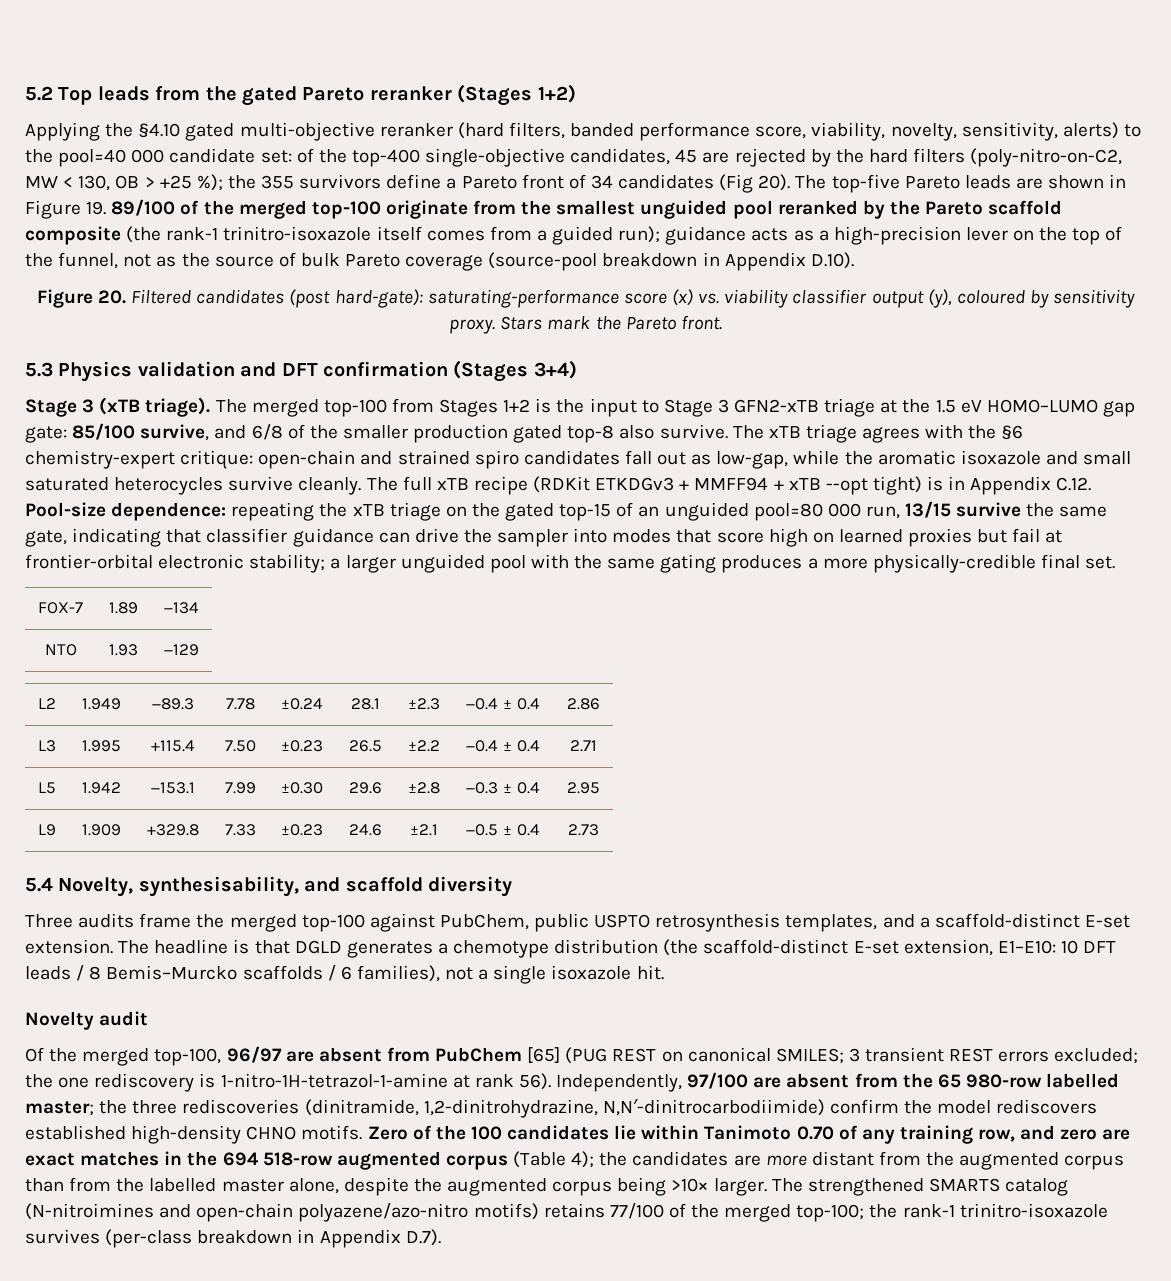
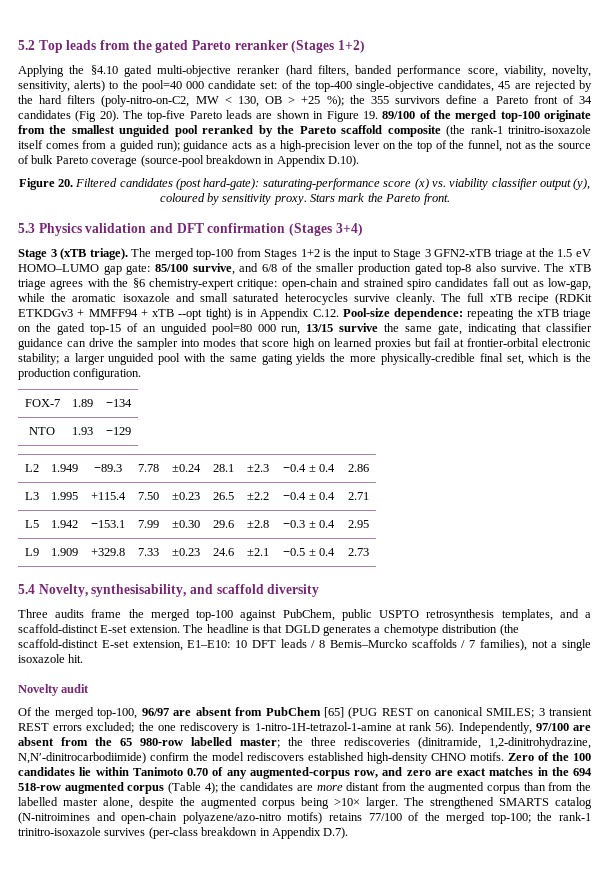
- a larger unguided pool with the same gating produces a more physically-credible final set.
+ a larger unguided pool with the same gating yields the more physically-credible final set, which is the production configuration.
- The headline is that DGLD generates a chemotype distribution (the scaffold-distinct E-set extension, E1–E10: 10 DFT leads / 8 Bemis–Murcko scaffolds / 6 families), not a single isoxazole hit.
+ The headline is that DGLD generates a chemotype distribution (the scaffold-distinct E-set extension, E1–E10: 10 DFT leads / 8 Bemis–Murcko scaffolds / 7 families), not a single isoxazole hit.
- Zero of the 100 candidates lie within Tanimoto 0.70 of any training row, and zero are exact matches in the 694 518-row augmented corpus (Table 4); the candidates are more distant from the augmented corpus than from the labelled master alone, despite the augmented corpus being >10× larger.
+ Zero of the 100 candidates lie within Tanimoto 0.70 of any augmented-corpus row, and zero are exact matches in the 694 518-row augmented corpus (Table 4); the candidates are more distant from the augmented corpus than from the labelled master alone, despite the augmented corpus being >10× larger.

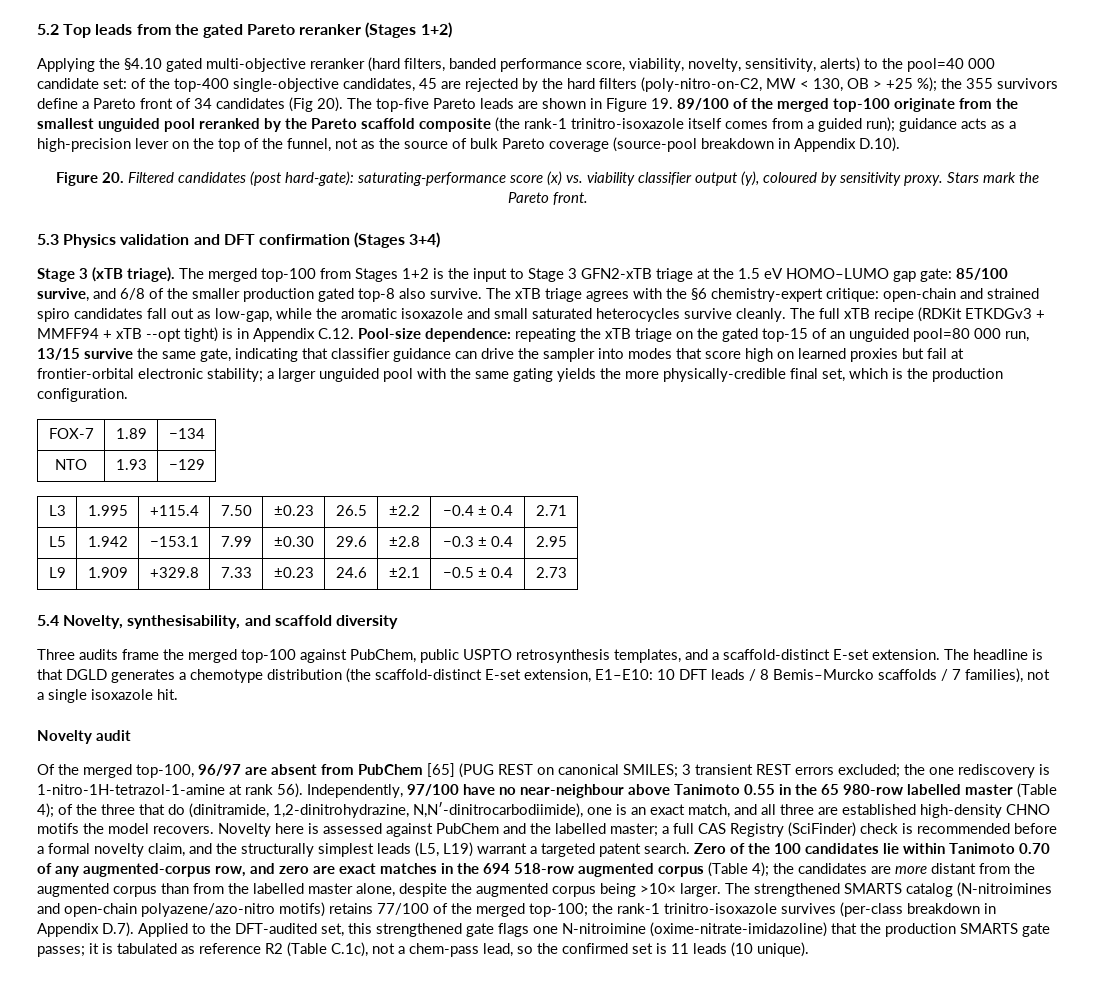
- L2 | 1.949 | −89.3 | 7.78 | ±0.24 | 28.1 | ±2.3 | −0.4 ± 0.4 | 2.86
- Independently, 97/100 are absent from the 65 980-row labelled master; the three rediscoveries (dinitramide, 1,2-dinitrohydrazine, N,N′-dinitrocarbodiimide) confirm the model rediscovers established high-density CHNO motifs.
+ Independently, 97/100 have no near-neighbour above Tanimoto 0.55 in the 65 980-row labelled master (Table 4); of the three that do (dinitramide, 1,2-dinitrohydrazine, N,N′-dinitrocarbodiimide), one is an exact match, and all three are established high-density CHNO motifs the model recovers. Novelty here is assessed against PubChem and the labelled master; a full CAS Registry (SciFinder) check is recommended before a formal novelty claim, and the structurally simplest leads (L5, L19) warrant a targeted patent search.
- The strengthened SMARTS catalog (N-nitroimines and open-chain polyazene/azo-nitro motifs) retains 77/100 of the merged top-100; the rank-1 trinitro-isoxazole survives (per-class breakdown in Appendix D.7).
+ The strengthened SMARTS catalog (N-nitroimines and open-chain polyazene/azo-nitro motifs) retains 77/100 of the merged top-100; the rank-1 trinitro-isoxazole survives (per-class breakdown in Appendix D.7). Applied to the DFT-audited set, this strengthened gate flags one N-nitroimine (oxime-nitrate-imidazoline) that the production SMARTS gate passes; it is tabulated as reference R2 (Table C.1c), not a chem-pass lead, so the confirmed set is 11 leads (10 unique).

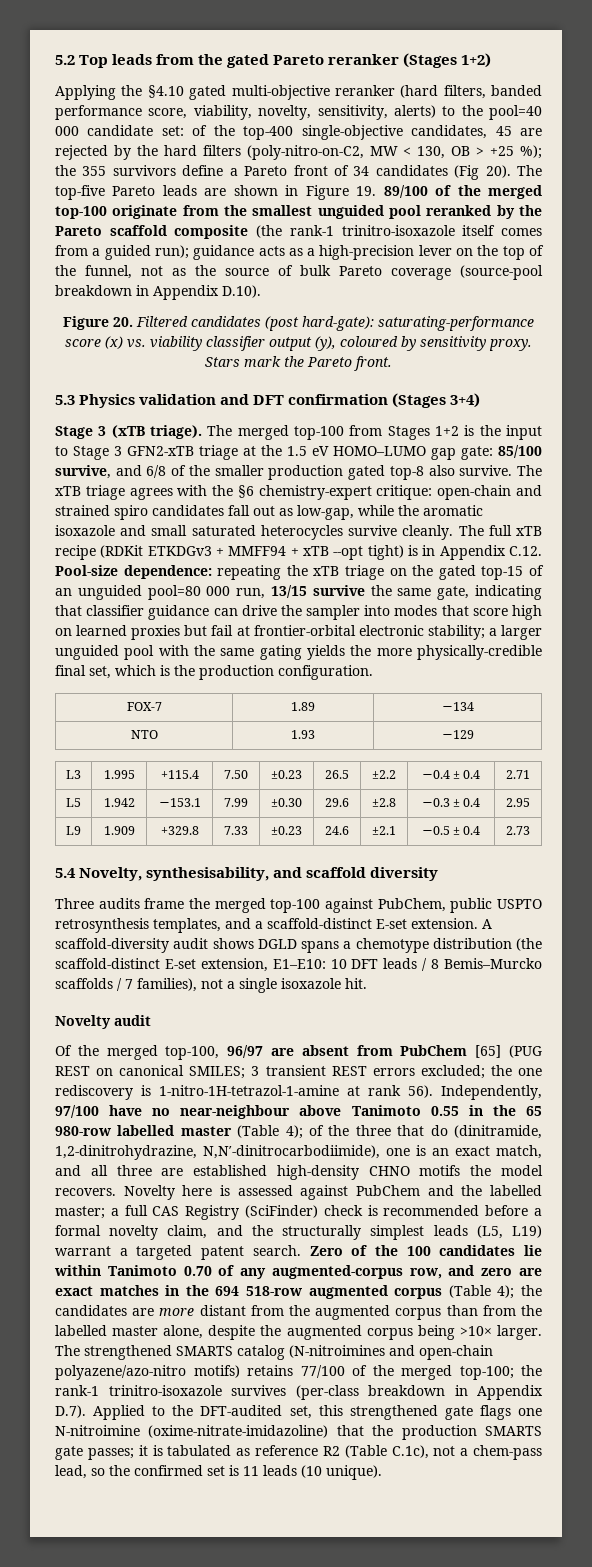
- The headline is that DGLD generates a chemotype distribution (the scaffold-distinct E-set extension, E1–E10: 10 DFT leads / 8 Bemis–Murcko scaffolds / 7 families), not a single isoxazole hit.
+ A scaffold-diversity audit shows DGLD spans a chemotype distribution (the scaffold-distinct E-set extension, E1–E10: 10 DFT leads / 8 Bemis–Murcko scaffolds / 7 families), not a single isoxazole hit.

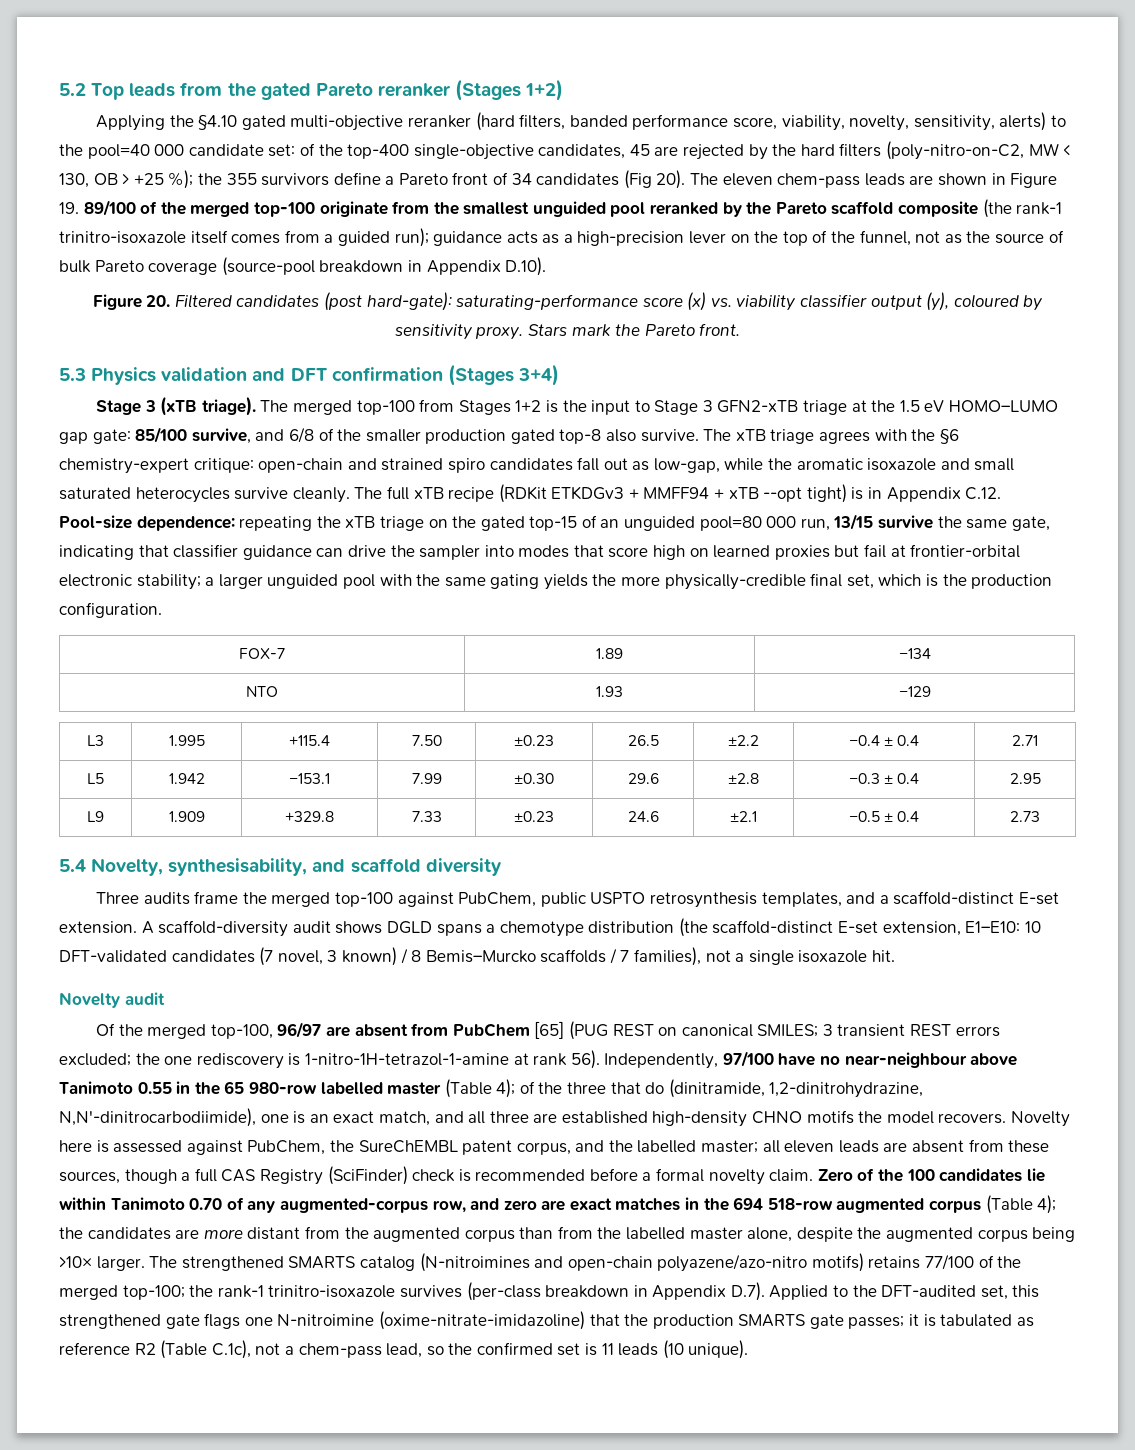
- The top-five Pareto leads are shown in Figure 19. 89/100 of the merged top-100 originate from the smallest unguided pool reranked by the Pareto scaffold composite (the rank-1 trinitro-isoxazole itself comes from a guided run); guidance acts as a high-precision lever on the top of the funnel, not as the source of bulk Pareto coverage (source-pool breakdown in Appendix D.10).
+ The eleven chem-pass leads are shown in Figure 19. 89/100 of the merged top-100 originate from the smallest unguided pool reranked by the Pareto scaffold composite (the rank-1 trinitro-isoxazole itself comes from a guided run); guidance acts as a high-precision lever on the top of the funnel, not as the source of bulk Pareto coverage (source-pool breakdown in Appendix D.10).
- A scaffold-diversity audit shows DGLD spans a chemotype distribution (the scaffold-distinct E-set extension, E1–E10: 10 DFT leads / 8 Bemis–Murcko scaffolds / 7 families), not a single isoxazole hit.
+ A scaffold-diversity audit shows DGLD spans a chemotype distribution (the scaffold-distinct E-set extension, E1–E10: 10 DFT-validated candidates (7 novel, 3 known) / 8 Bemis–Murcko scaffolds / 7 families), not a single isoxazole hit.
- Novelty here is assessed against PubChem and the labelled master; a full CAS Registry (SciFinder) check is recommended before a formal novelty claim, and the structurally simplest leads (L5, L19) warrant a targeted patent search.
+ Novelty here is assessed against PubChem, the SureChEMBL patent corpus, and the labelled master; all eleven leads are absent from these sources, though a full CAS Registry (SciFinder) check is recommended before a formal novelty claim.

